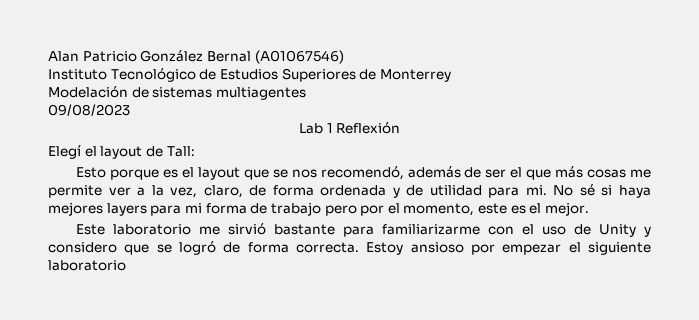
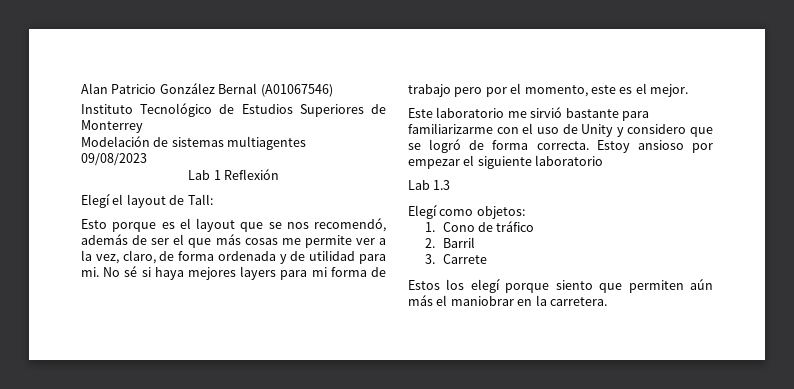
+ Lab 1.3
+ Elegí como objetos:
+ 1. Cono de tráfico
+ 2. Barril
+ 3. Carrete
+ Estos los elegí porque siento que permiten aún más el maniobrar en la carretera.

